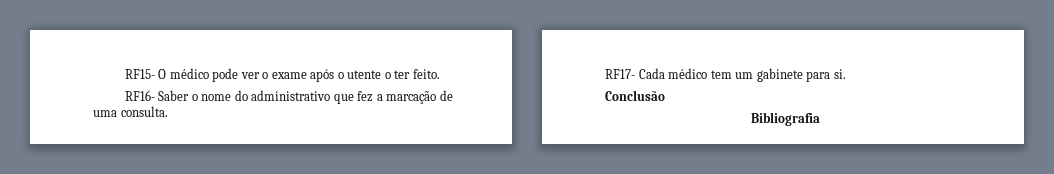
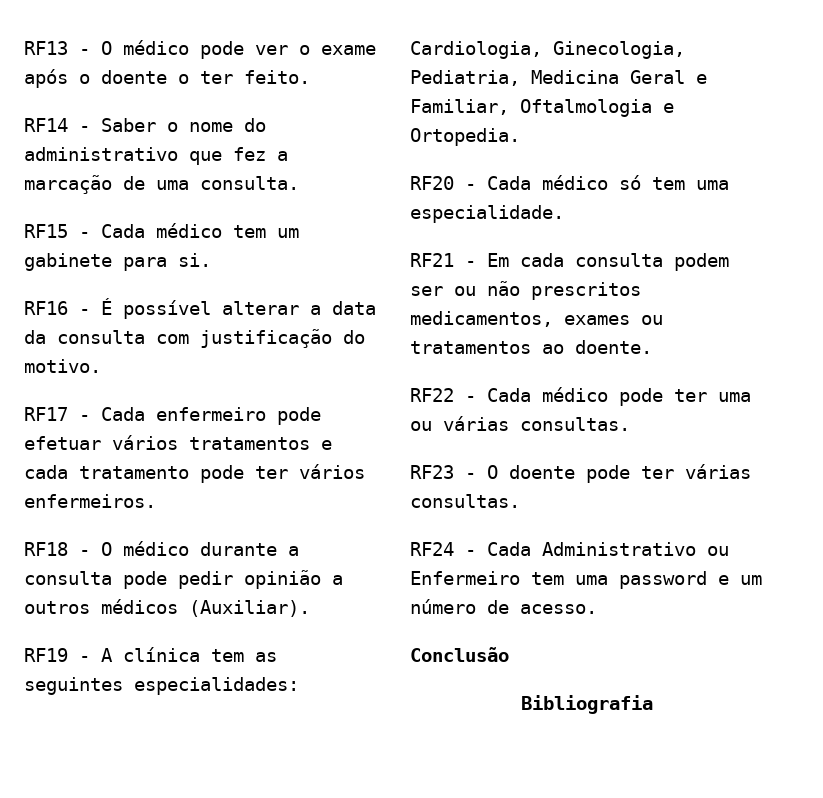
- RF15- O médico pode ver o exame após o utente o ter feito.
+ RF13 - O médico pode ver o exame após o doente o ter feito.
- RF16- Saber o nome do administrativo que fez a marcação de uma consulta.
+ RF14 - Saber o nome do administrativo que fez a marcação de uma consulta.
- RF17- Cada médico tem um gabinete para si.
+ RF15 - Cada médico tem um gabinete para si.
+ RF16 - É possível alterar a data da consulta com justificação do motivo.
+ RF17 - Cada enfermeiro pode efetuar vários tratamentos e cada tratamento pode ter vários enfermeiros.
+ RF18 - O médico durante a consulta pode pedir opinião a outros médicos (Auxiliar).
+ RF19 - A clínica tem as seguintes especialidades: Cardiologia, Ginecologia, Pediatria, Medicina Geral e Familiar, Oftalmologia e Ortopedia.
+ RF20 - Cada médico só tem uma especialidade.
+ RF21 - Em cada consulta podem ser ou não prescritos medicamentos, exames ou tratamentos ao doente.
+ RF22 - Cada médico pode ter uma ou várias consultas.
+ RF23 - O doente pode ter várias consultas.
+ RF24 - Cada Administrativo ou Enfermeiro tem uma password e um número de acesso.

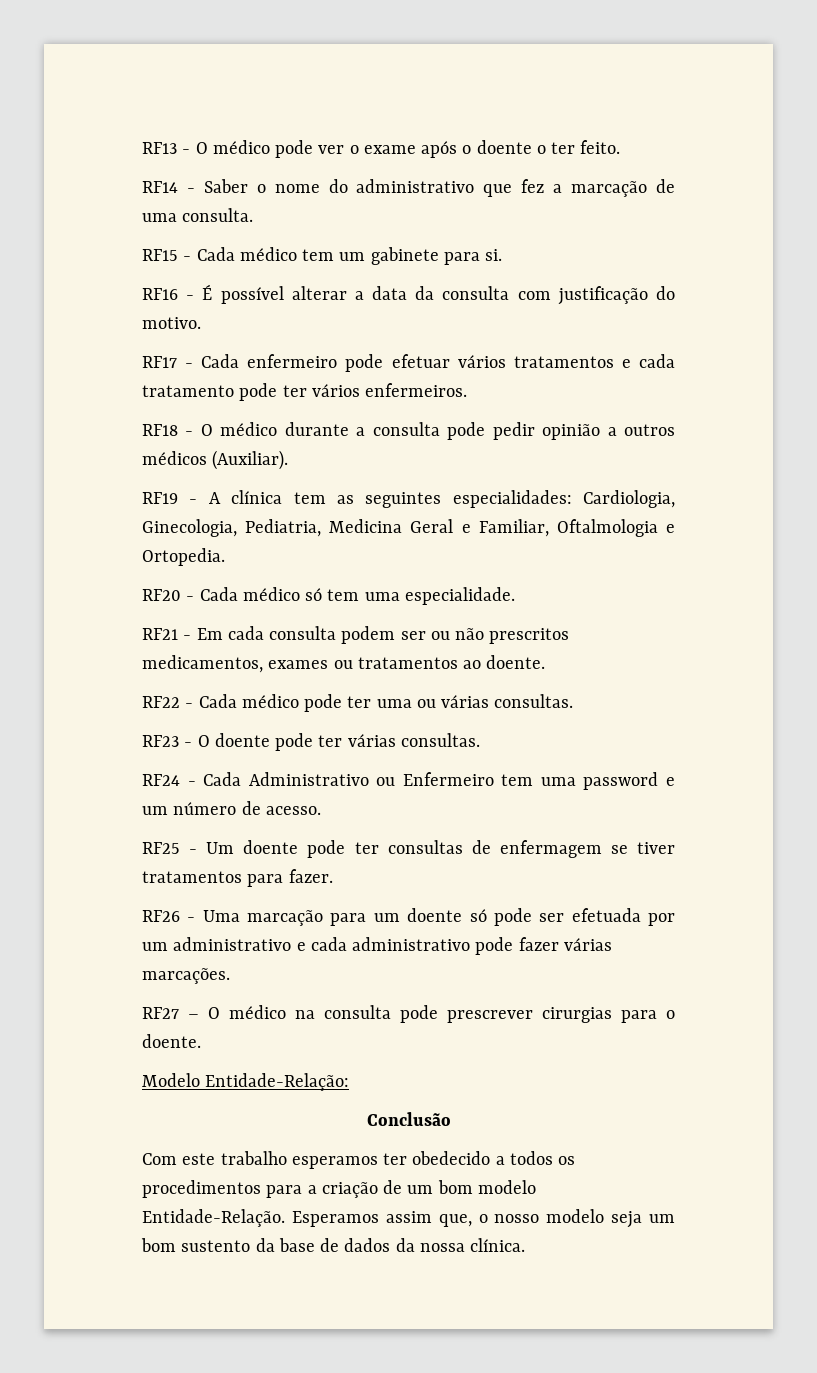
+ RF25 - Um doente pode ter consultas de enfermagem se tiver tratamentos para fazer.
+ RF26 - Uma marcação para um doente só pode ser efetuada por um administrativo e cada administrativo pode fazer várias marcações.
+ RF27 – O médico na consulta pode prescrever cirurgias para o doente.
+ Modelo Entidade-Relação:
  Conclusão
- Bibliografia
+ Com este trabalho esperamos ter obedecido a todos os procedimentos para a criação de um bom modelo Entidade-Relação. Esperamos assim que, o nosso modelo seja um bom sustento da base de dados da nossa clínica.

